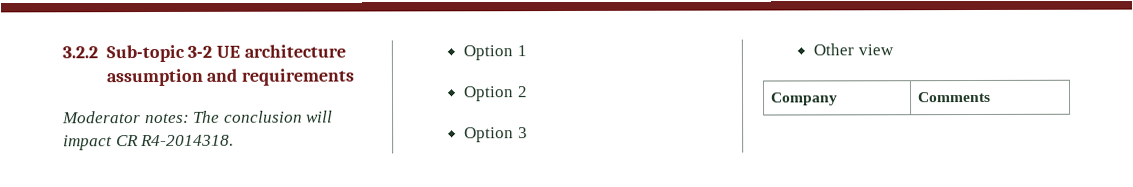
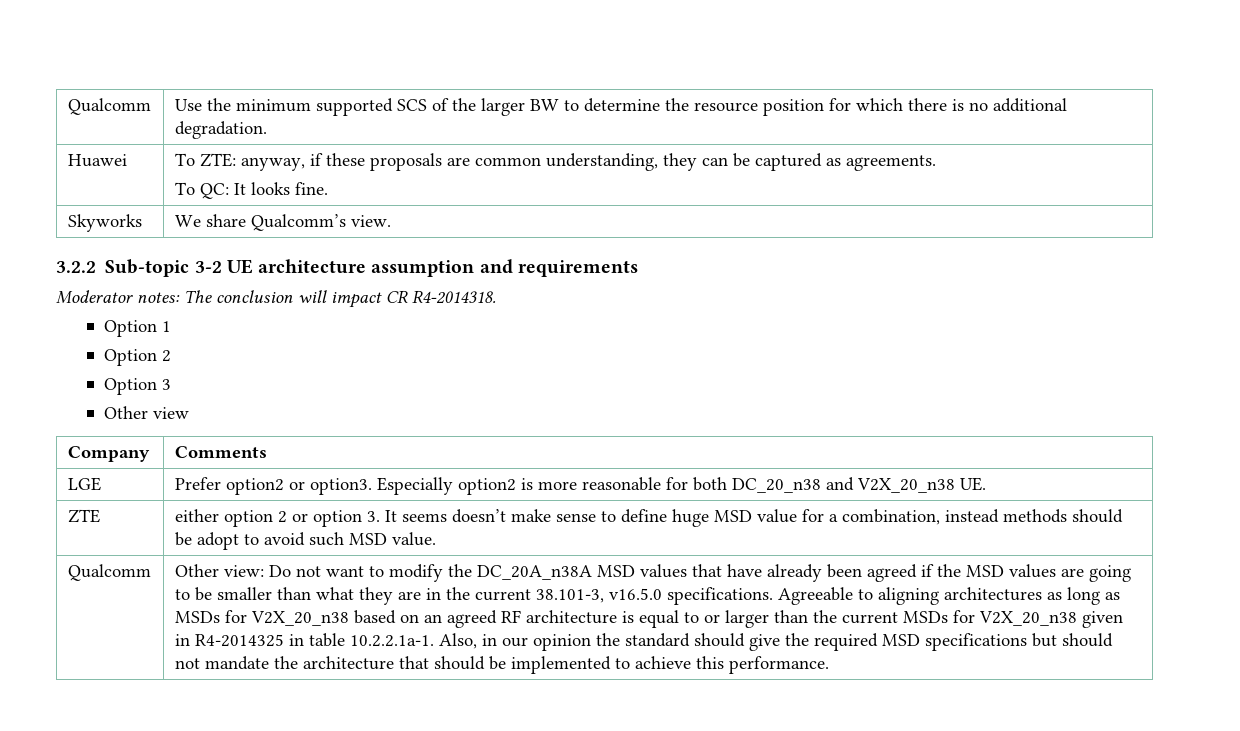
+ Qualcomm | Use the minimum supported SCS of the larger BW to determine the resource position for which there is no additional degradation.
+ Huawei | To ZTE: anyway, if these proposals are common understanding, they can be captured as agreements.
+ To QC: It looks fine.
+ Skyworks | We share Qualcomm’s view.
+ LGE | Prefer option2 or option3. Especially option2 is more reasonable for both DC_20_n38 and V2X_20_n38 UE.
+ ZTE | either option 2 or option 3. It seems doesn’t make sense to define huge MSD value for a combination, instead methods should be adopt to avoid such MSD value.
+ Qualcomm | Other view: Do not want to modify the DC_20A_n38A MSD values that have already been agreed if the MSD values are going to be smaller than what they are in the current 38.101-3, v16.5.0 specifications. Agreeable to aligning architectures as long as MSDs for V2X_20_n38 based on an agreed RF architecture is equal to or larger than the current MSDs for V2X_20_n38 given in R4-2014325 in table 10.2.2.1a-1. Also, in our opinion the standard should give the required MSD specifications but should not mandate the architecture that should be implemented to achieve this performance.

